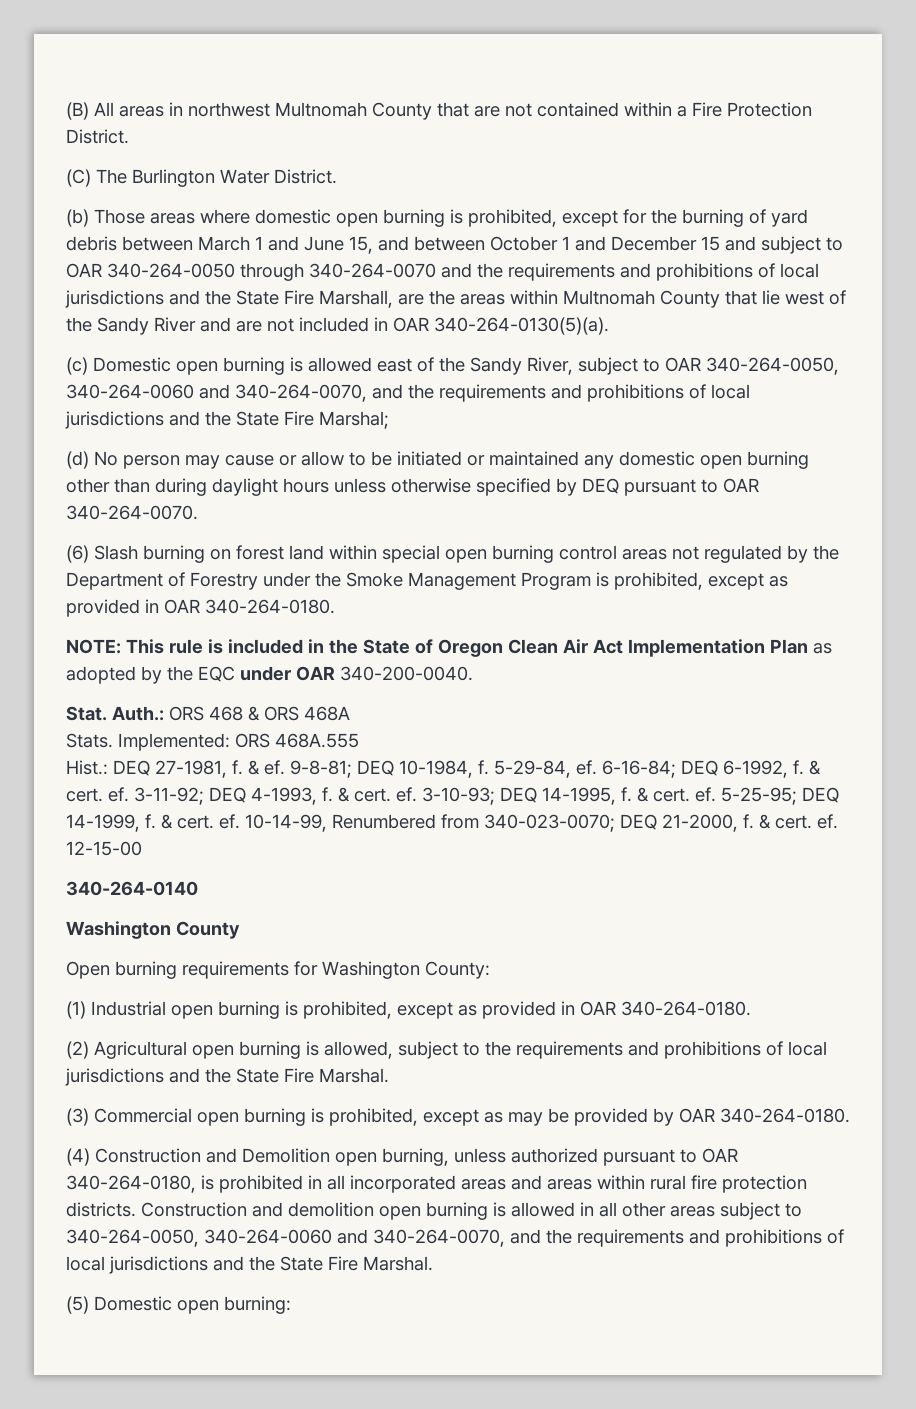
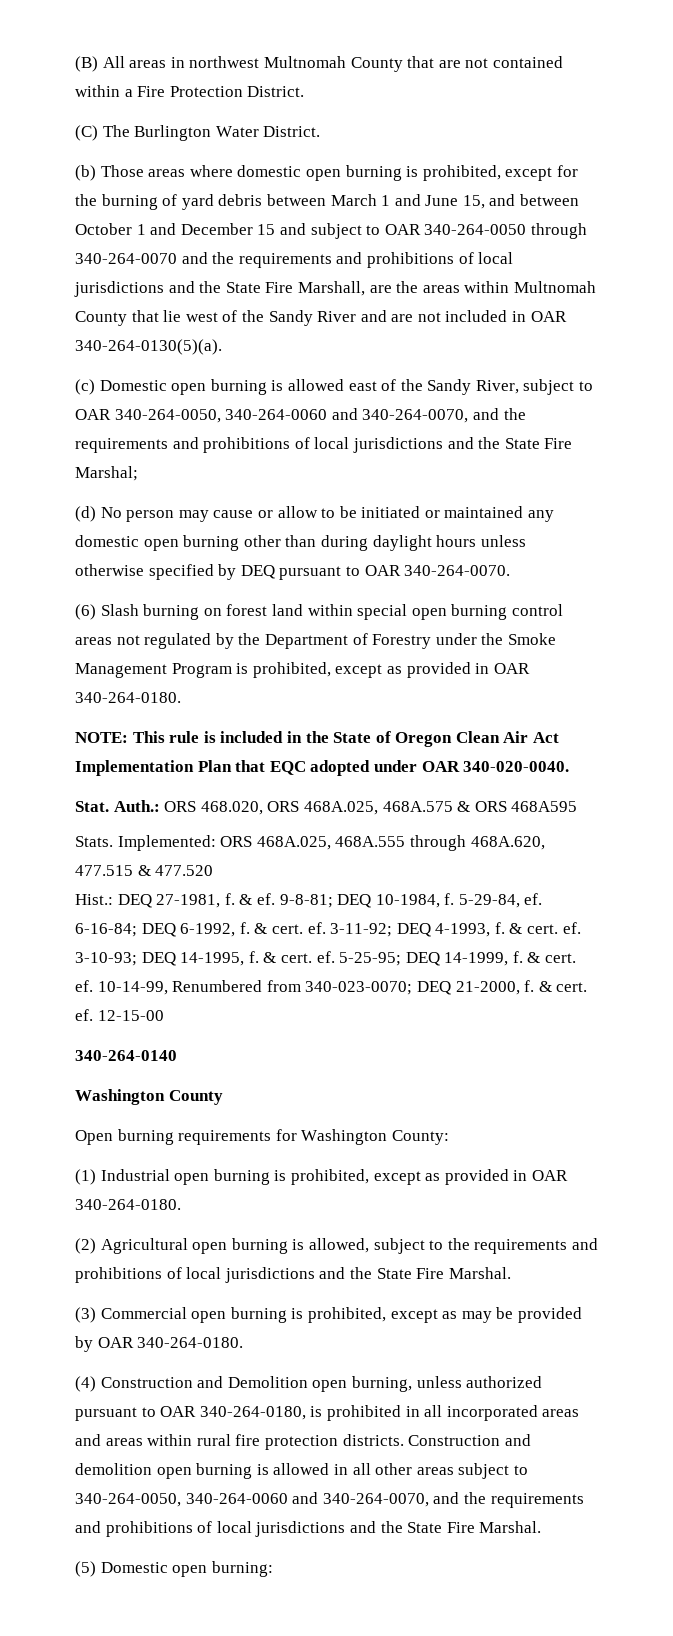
- NOTE: This rule is included in the State of Oregon Clean Air Act Implementation Plan as adopted by the EQC under OAR 340-200-0040.
+ NOTE: This rule is included in the State of Oregon Clean Air Act Implementation Plan that EQC adopted under OAR 340-020-0040.
- Auth.: ORS 468 & ORS 468A
+ Auth.: ORS 468.020, ORS 468A.025, 468A.575 & ORS 468A595
- Implemented: ORS 468A.555
+ Implemented: ORS 468A.025, 468A.555 through 468A.620, 477.515 & 477.520

